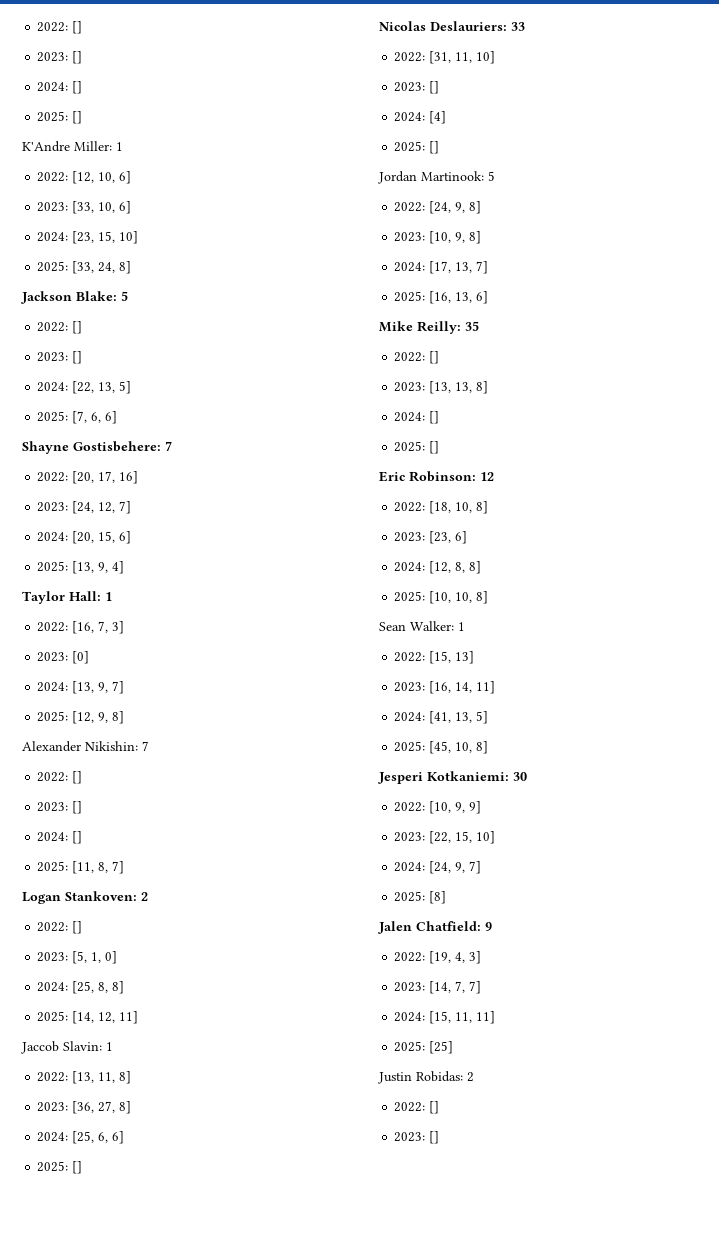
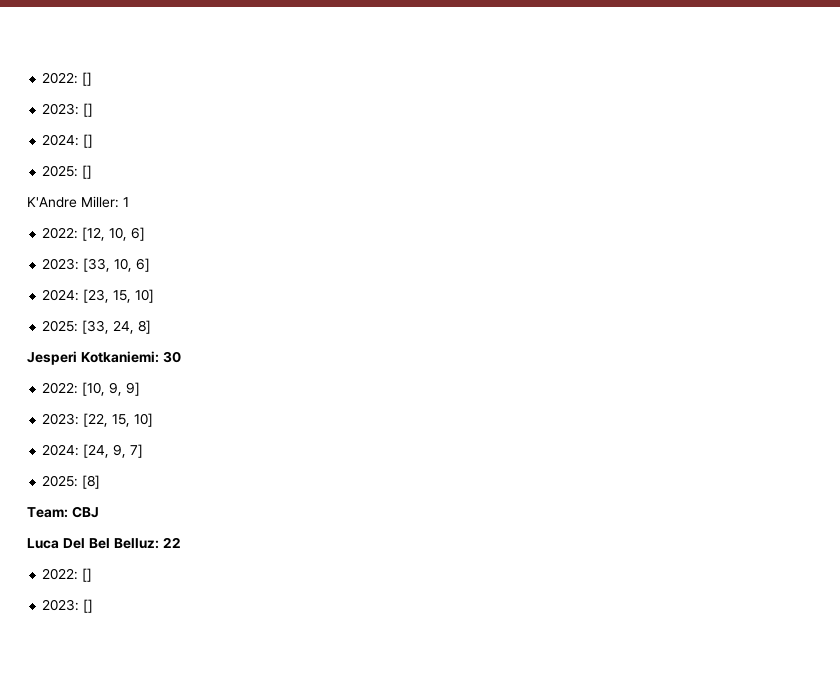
- Jackson Blake: 5
- 2022: []
- 2023: []
- 2024: [22, 13, 5]
- 2025: [7, 6, 6]
- Shayne Gostisbehere: 7
- 2022: [20, 17, 16]
- 2023: [24, 12, 7]
- 2024: [20, 15, 6]
- 2025: [13, 9, 4]
- Taylor Hall: 1
- 2022: [16, 7, 3]
- 2023: [0]
- 2024: [13, 9, 7]
- 2025: [12, 9, 8]
- Alexander Nikishin: 7
- 2022: []
- 2023: []
- 2024: []
- 2025: [11, 8, 7]
- Logan Stankoven: 2
- 2022: []
- 2023: [5, 1, 0]
- 2024: [25, 8, 8]
- 2025: [14, 12, 11]
- Jaccob Slavin: 1
- 2022: [13, 11, 8]
- 2023: [36, 27, 8]
- 2024: [25, 6, 6]
- 2025: []
- Nicolas Deslauriers: 33
- 2022: [31, 11, 10]
- 2023: []
- 2024: [4]
- 2025: []
- Jordan Martinook: 5
- 2022: [24, 9, 8]
- 2023: [10, 9, 8]
- 2024: [17, 13, 7]
- 2025: [16, 13, 6]
- Mike Reilly: 35
- 2022: []
- 2023: [13, 13, 8]
- 2024: []
- 2025: []
- Eric Robinson: 12
- 2022: [18, 10, 8]
- 2023: [23, 6]
- 2024: [12, 8, 8]
- 2025: [10, 10, 8]
- Sean Walker: 1
- 2022: [15, 13]
- 2023: [16, 14, 11]
- 2024: [41, 13, 5]
- 2025: [45, 10, 8]
- Jalen Chatfield: 9
- 2022: [19, 4, 3]
- 2023: [14, 7, 7]
- 2024: [15, 11, 11]
- 2025: [25]
- Justin Robidas: 2
+ Team: CBJ
+ Luca Del Bel Belluz: 22

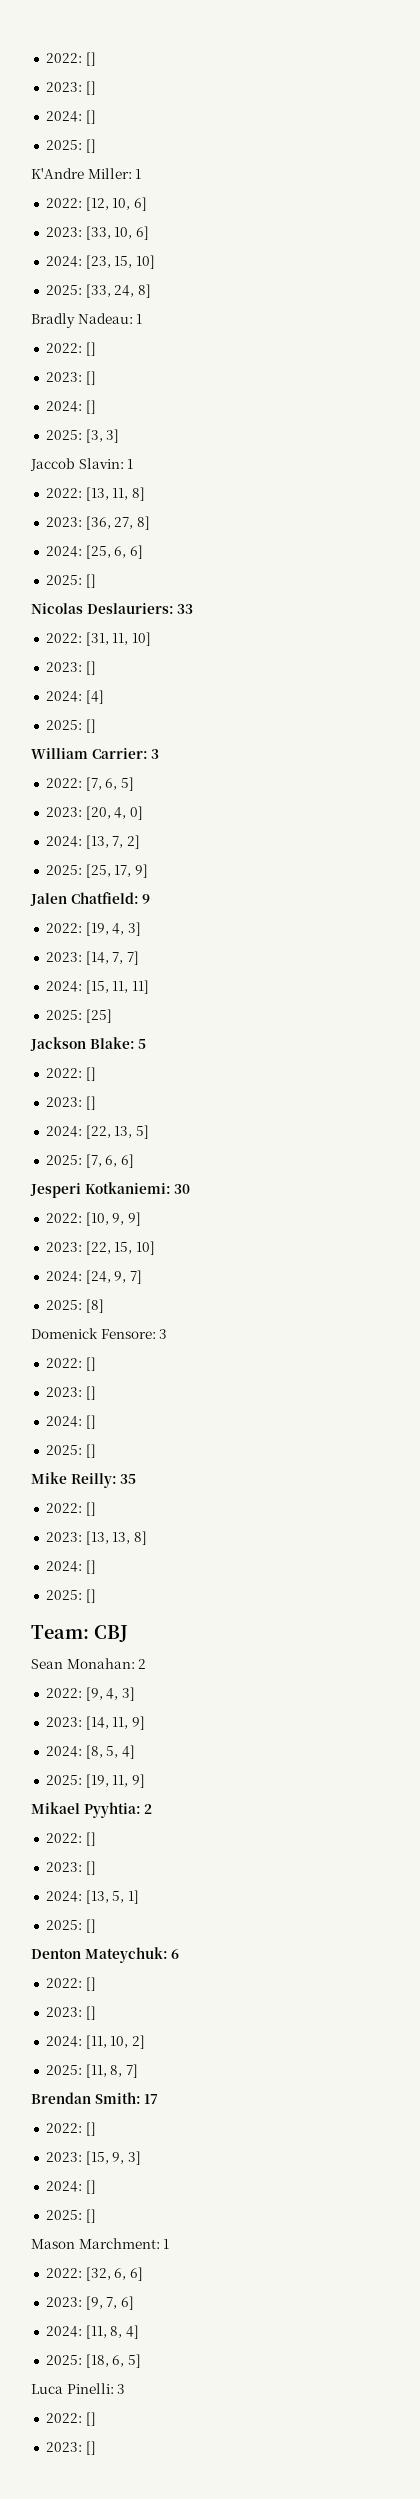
+ Bradly Nadeau: 1
+ 2022: []
+ 2023: []
+ 2024: []
+ 2025: [3, 3]
+ Jaccob Slavin: 1
+ 2022: [13, 11, 8]
+ 2023: [36, 27, 8]
+ 2024: [25, 6, 6]
+ 2025: []
+ Nicolas Deslauriers: 33
+ 2022: [31, 11, 10]
+ 2023: []
+ 2024: [4]
+ 2025: []
+ William Carrier: 3
+ 2022: [7, 6, 5]
+ 2023: [20, 4, 0]
+ 2024: [13, 7, 2]
+ 2025: [25, 17, 9]
+ Jalen Chatfield: 9
+ 2022: [19, 4, 3]
+ 2023: [14, 7, 7]
+ 2024: [15, 11, 11]
+ 2025: [25]
+ Jackson Blake: 5
+ 2022: []
+ 2023: []
+ 2024: [22, 13, 5]
+ 2025: [7, 6, 6]
+ Domenick Fensore: 3
+ 2022: []
+ 2023: []
+ 2024: []
+ 2025: []
+ Mike Reilly: 35
+ 2022: []
+ 2023: [13, 13, 8]
+ 2024: []
+ 2025: []
  Team: CBJ
- Luca Del Bel Belluz: 22
+ Sean Monahan: 2
+ 2022: [9, 4, 3]
+ 2023: [14, 11, 9]
+ 2024: [8, 5, 4]
+ 2025: [19, 11, 9]
+ Mikael Pyyhtia: 2
+ 2022: []
+ 2023: []
+ 2024: [13, 5, 1]
+ 2025: []
+ Denton Mateychuk: 6
+ 2022: []
+ 2023: []
+ 2024: [11, 10, 2]
+ 2025: [11, 8, 7]
+ Brendan Smith: 17
+ 2022: []
+ 2023: [15, 9, 3]
+ 2024: []
+ 2025: []
+ Mason Marchment: 1
+ 2022: [32, 6, 6]
+ 2023: [9, 7, 6]
+ 2024: [11, 8, 4]
+ 2025: [18, 6, 5]
+ Luca Pinelli: 3

